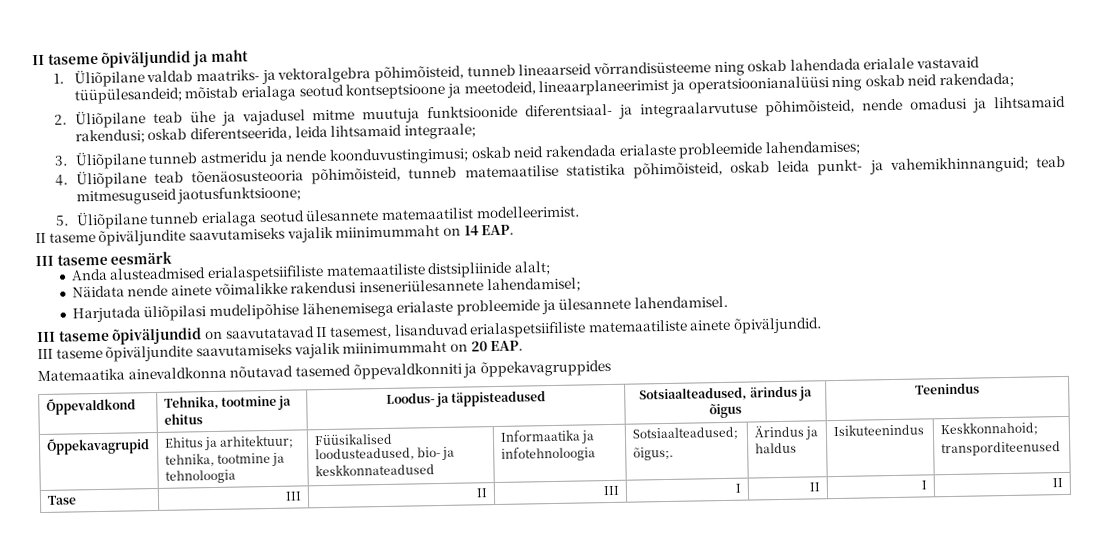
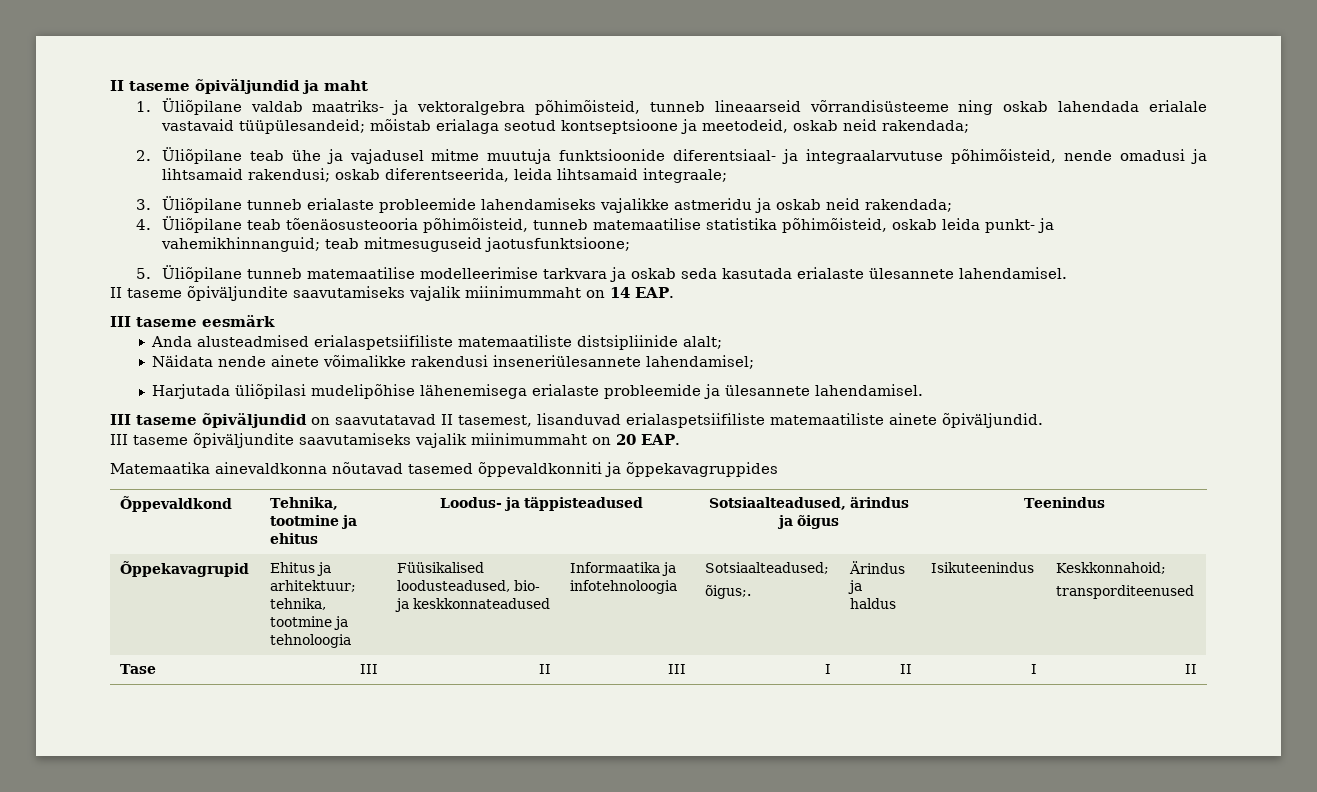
- 1. Üliõpilane valdab maatriks- ja vektoralgebra põhimõisteid, tunneb lineaarseid võrrandisüsteeme ning oskab lahendada erialale vastavaid tüüpülesandeid; mõistab erialaga seotud kontseptsioone ja meetodeid, lineaarplaneerimist ja operatsioonianalüüsi ning oskab neid rakendada;
+ 1. Üliõpilane valdab maatriks- ja vektoralgebra põhimõisteid, tunneb lineaarseid võrrandisüsteeme ning oskab lahendada erialale vastavaid tüüpülesandeid; mõistab erialaga seotud kontseptsioone ja meetodeid, oskab neid rakendada;
- 3. Üliõpilane tunneb astmeridu ja nende koonduvustingimusi; oskab neid rakendada erialaste probleemide lahendamises;
+ 3. Üliõpilane tunneb erialaste probleemide lahendamiseks vajalikke astmeridu ja oskab neid rakendada;
- 5. Üliõpilane tunneb erialaga seotud ülesannete matemaatilist modelleerimist.
+ 5. Üliõpilane tunneb matemaatilise modelleerimise tarkvara ja oskab seda kasutada erialaste ülesannete lahendamisel.

